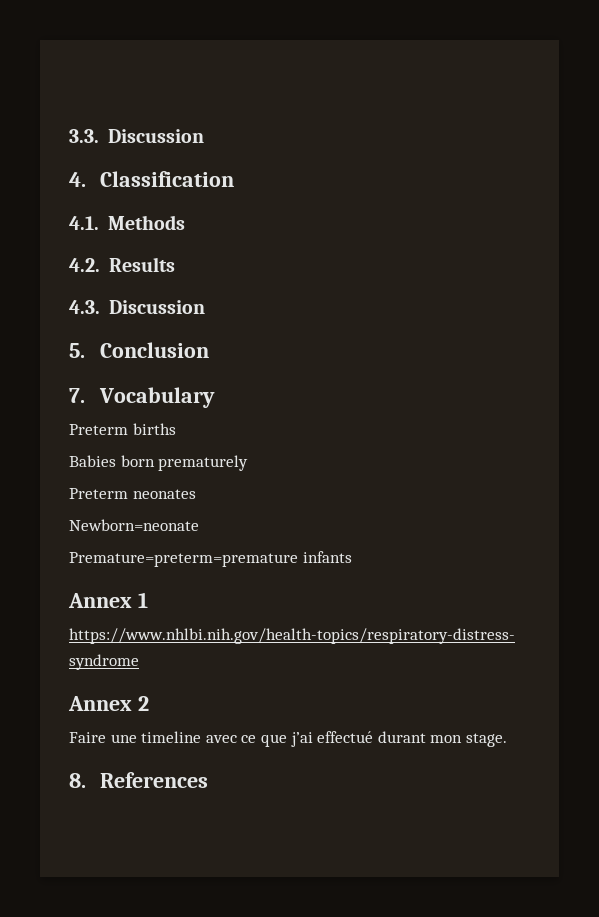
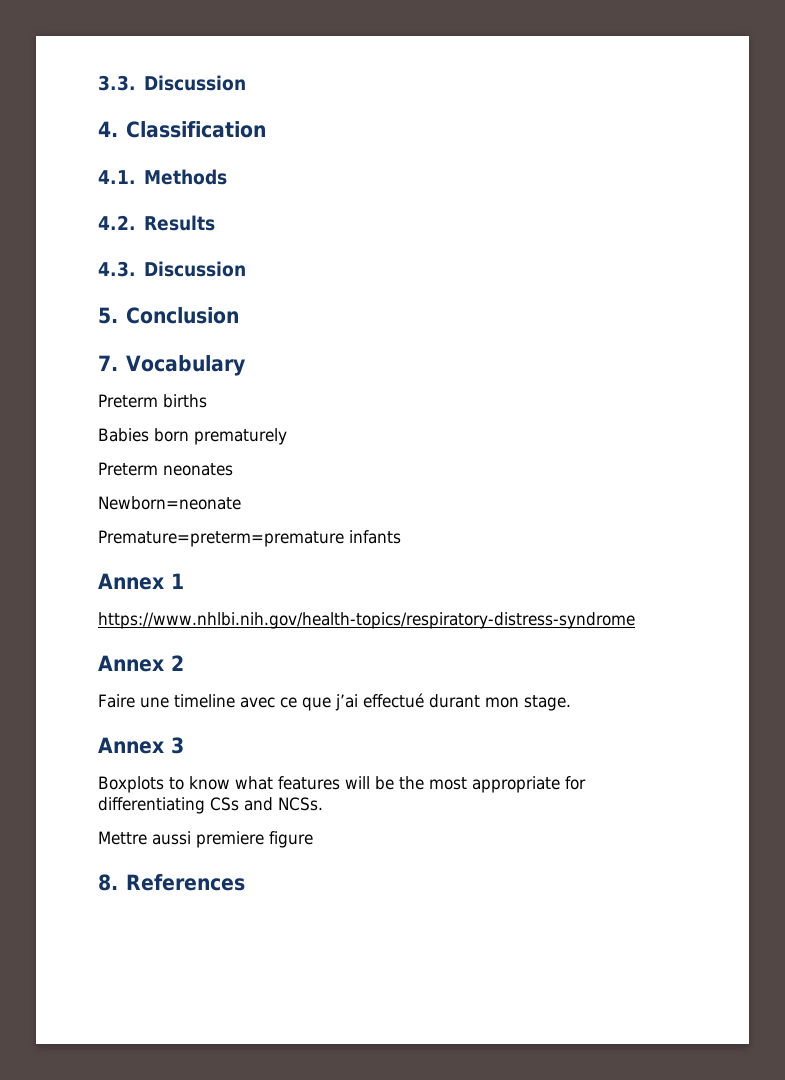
+ Annex 3
+ Boxplots to know what features will be the most appropriate for differentiating CSs and NCSs.
+ Mettre aussi premiere figure

